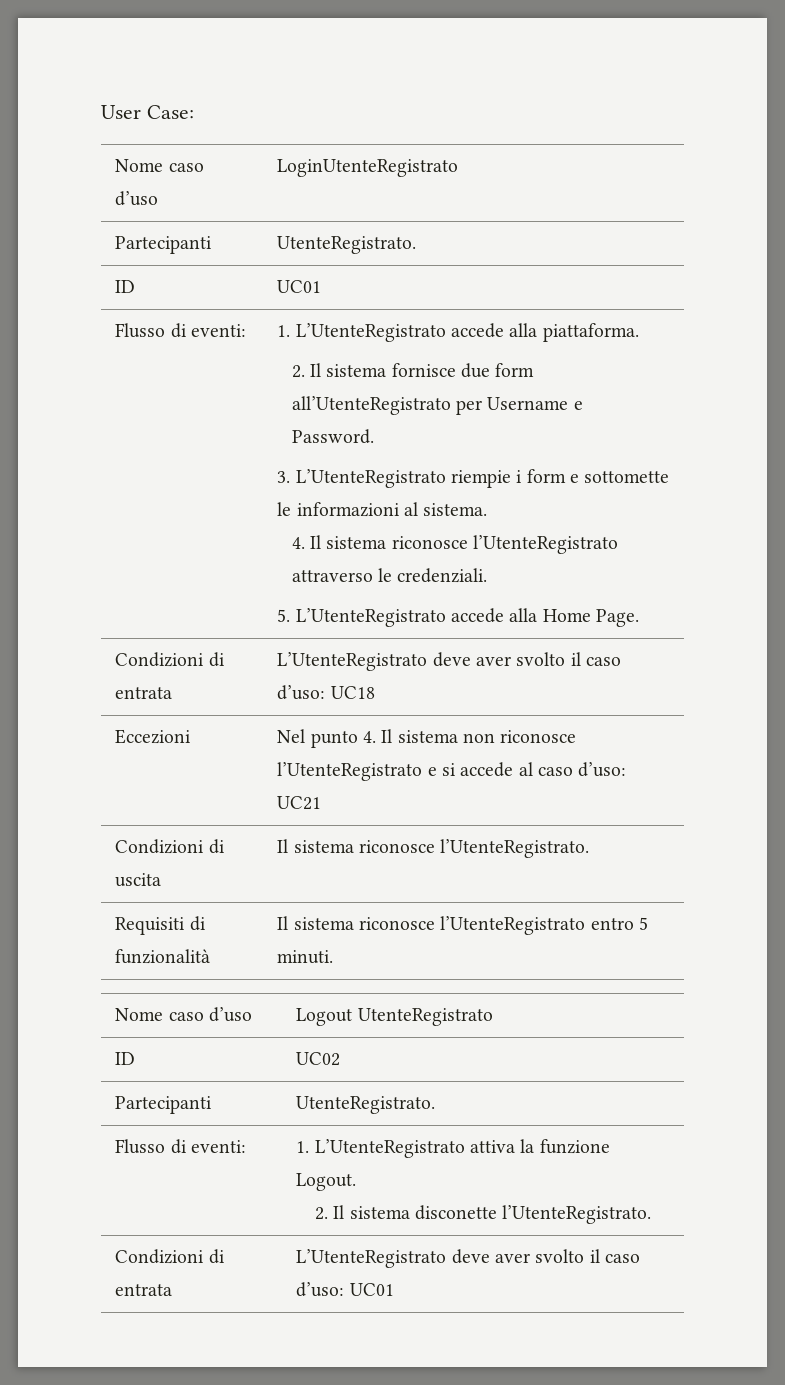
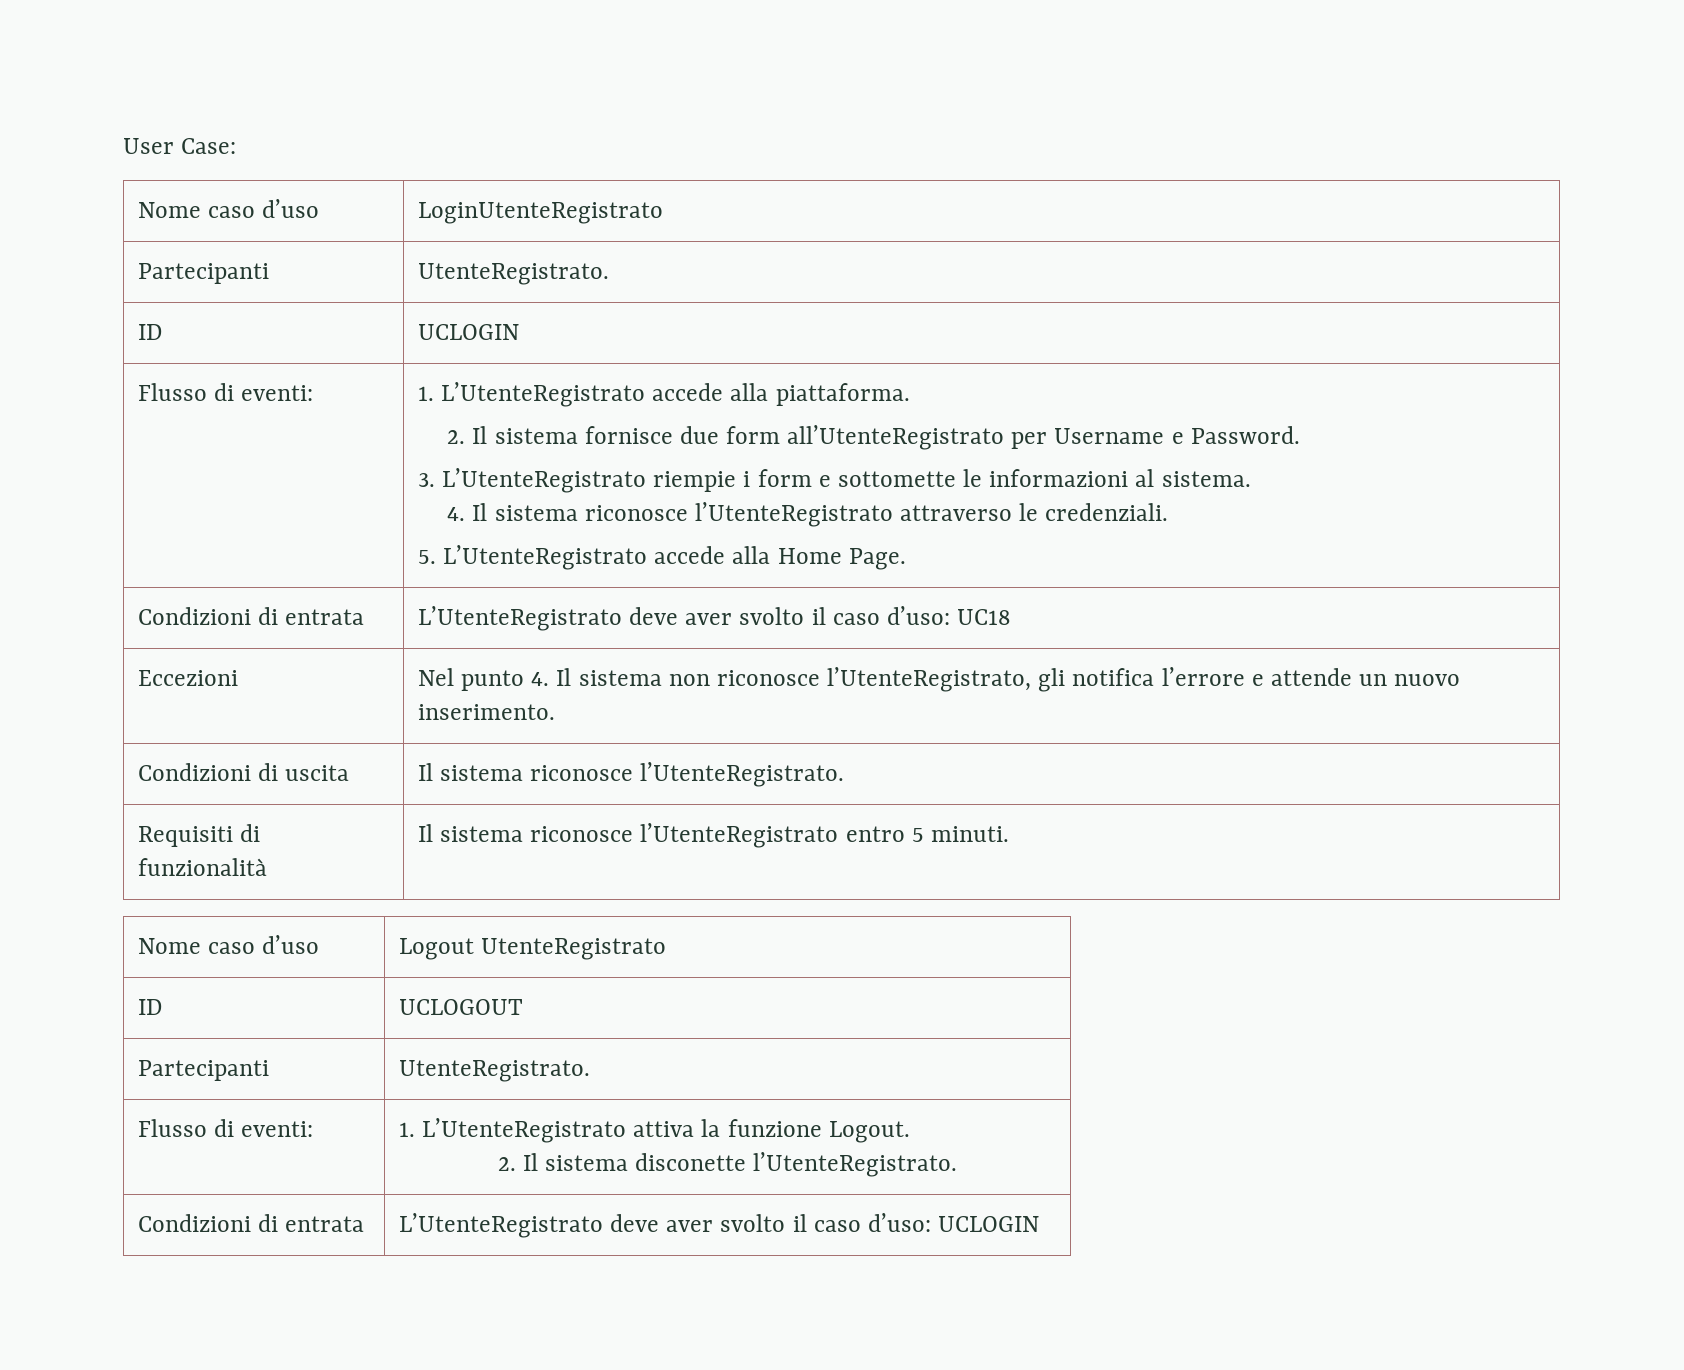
- ID | UC01
+ ID | UCLOGIN
- Eccezioni | Nel punto 4. Il sistema non riconosce l’UtenteRegistrato e si accede al caso d’uso: UC21
+ Eccezioni | Nel punto 4. Il sistema non riconosce l’UtenteRegistrato, gli notifica l’errore e attende un nuovo inserimento.
- ID | UC02
+ ID | UCLOGOUT
- Condizioni di entrata | L’UtenteRegistrato deve aver svolto il caso d’uso: UC01
+ Condizioni di entrata | L’UtenteRegistrato deve aver svolto il caso d’uso: UCLOGIN

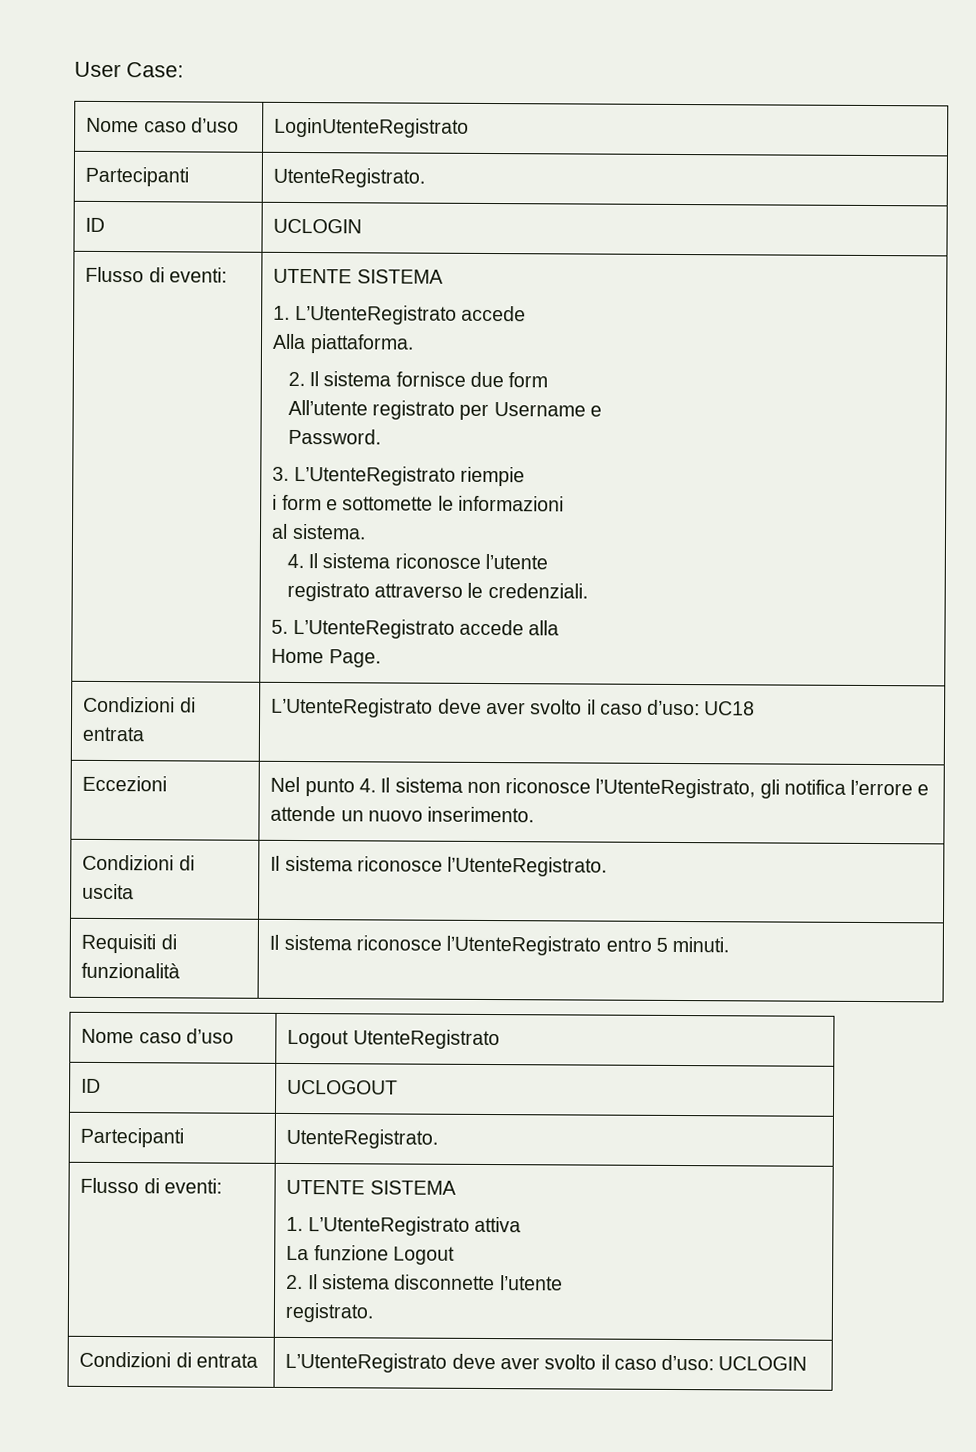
  ID | UCLOGIN
- Flusso di eventi:
+ Flusso di eventi: | UTENTE SISTEMA
- 1. L’UtenteRegistrato accede alla piattaforma.
+ 1. L’UtenteRegistrato accede
+ Alla piattaforma.
- 2. Il sistema fornisce due form all’UtenteRegistrato per Username e Password.
+ 2. Il sistema fornisce due form
+ All’utente registrato per Username e
+ Password.
- 3. L’UtenteRegistrato riempie i form e sottomette le informazioni al sistema.
+ 3. L’UtenteRegistrato riempie
+ i form e sottomette le informazioni
+ al sistema.
- 4. Il sistema riconosce l’UtenteRegistrato attraverso le credenziali.
+ 4. Il sistema riconosce l’utente
+ registrato attraverso le credenziali.
- 5. L’UtenteRegistrato accede alla Home Page.
+ 5. L’UtenteRegistrato accede alla
+ Home Page.
  ID | UCLOGOUT
  Partecipanti | UtenteRegistrato.
- Flusso di eventi: | 1. L’UtenteRegistrato attiva la funzione Logout.
- 2. Il sistema disconette l’UtenteRegistrato.
+ Flusso di eventi: | UTENTE SISTEMA
+ 1. L’UtenteRegistrato attiva
+ La funzione Logout
+ 2. Il sistema disconnette l’utente
+ registrato.

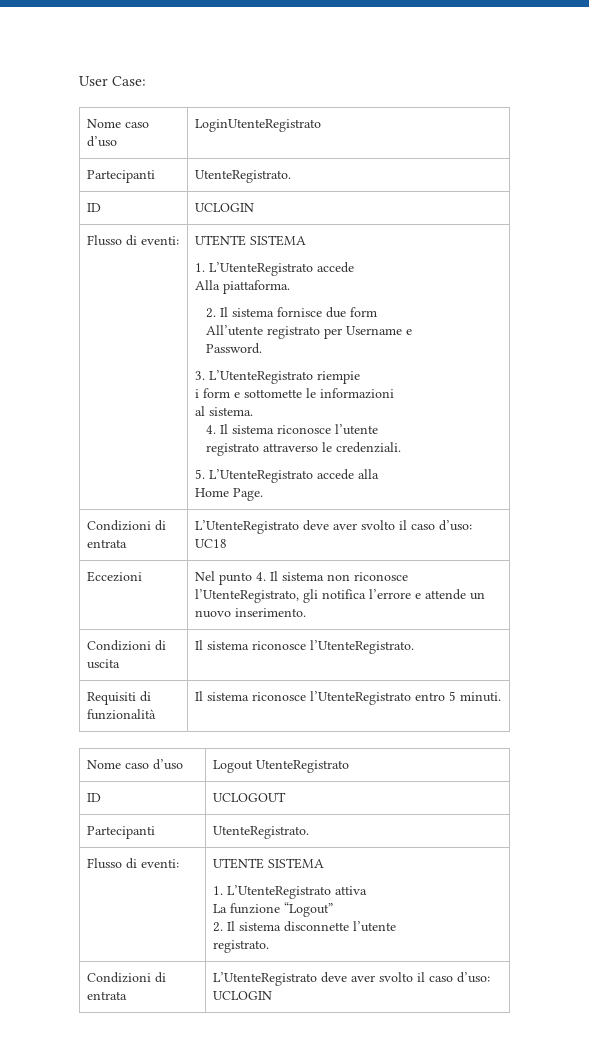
  ID | UCLOGOUT
  Partecipanti | UtenteRegistrato.
  Flusso di eventi: | UTENTE SISTEMA
  1. L’UtenteRegistrato attiva
- La funzione Logout
+ La funzione “Logout”

